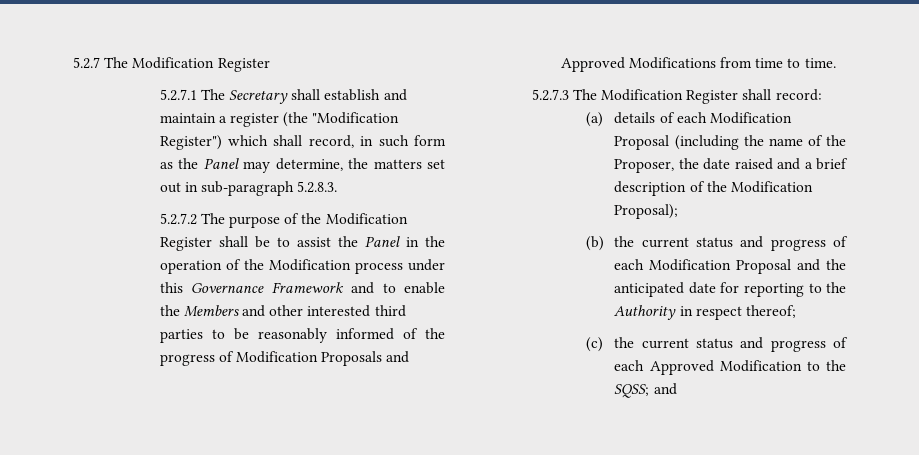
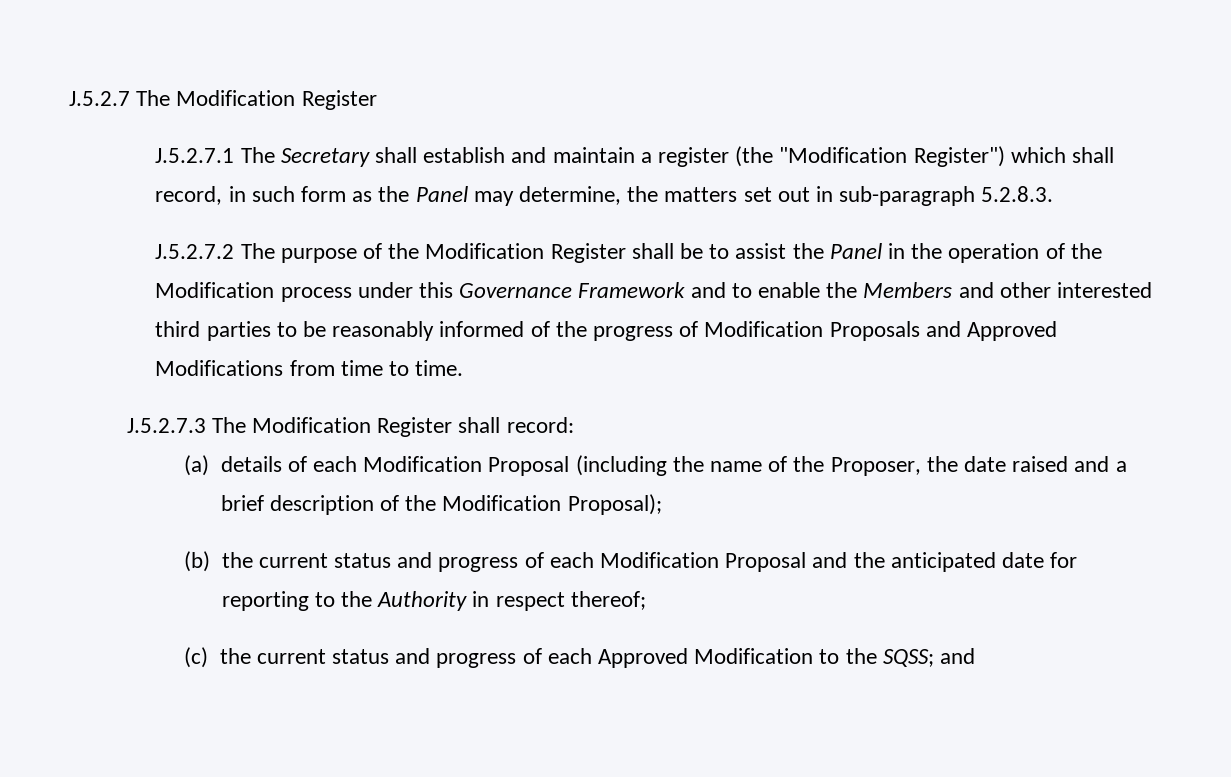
- 5.2.7 The Modification Register
+ J.5.2.7 The Modification Register
- 5.2.7.1 The Secretary shall establish and maintain a register (the "Modification Register") which shall record, in such form as the Panel may determine, the matters set out in sub-paragraph 5.2.8.3.
+ J.5.2.7.1 The Secretary shall establish and maintain a register (the "Modification Register") which shall record, in such form as the Panel may determine, the matters set out in sub-paragraph 5.2.8.3.
- 5.2.7.2 The purpose of the Modification Register shall be to assist the Panel in the operation of the Modification process under this Governance Framework and to enable the Members and other interested third parties to be reasonably informed of the progress of Modification Proposals and Approved Modifications from time to time.
+ J.5.2.7.2 The purpose of the Modification Register shall be to assist the Panel in the operation of the Modification process under this Governance Framework and to enable the Members and other interested third parties to be reasonably informed of the progress of Modification Proposals and Approved Modifications from time to time.
- 5.2.7.3 The Modification Register shall record:
+ J.5.2.7.3 The Modification Register shall record:

